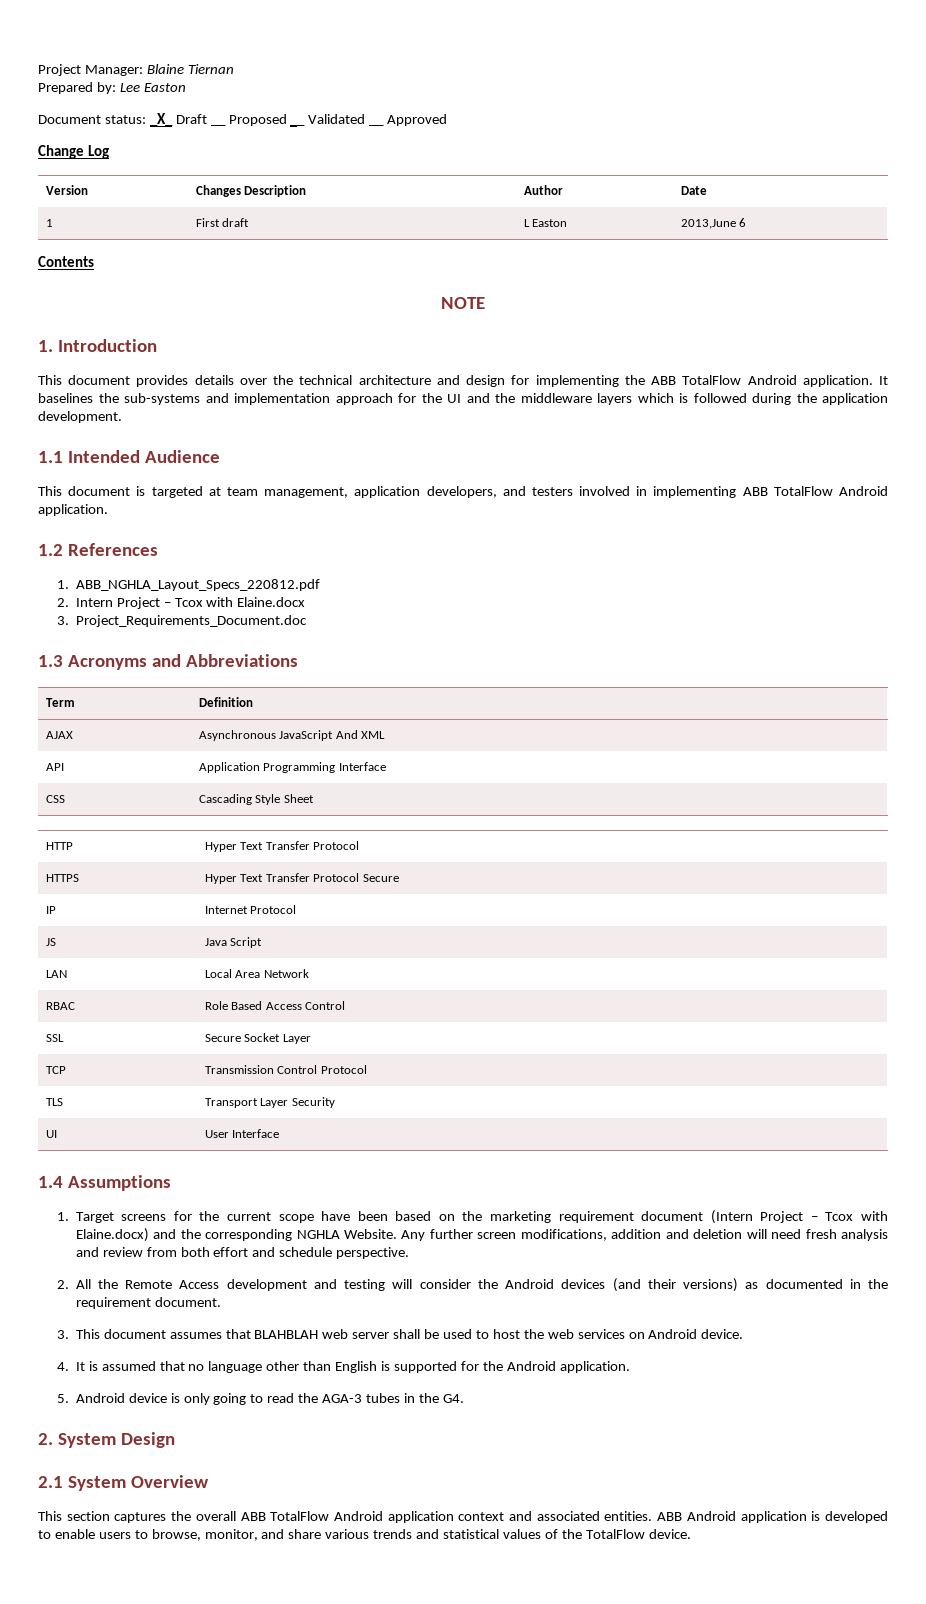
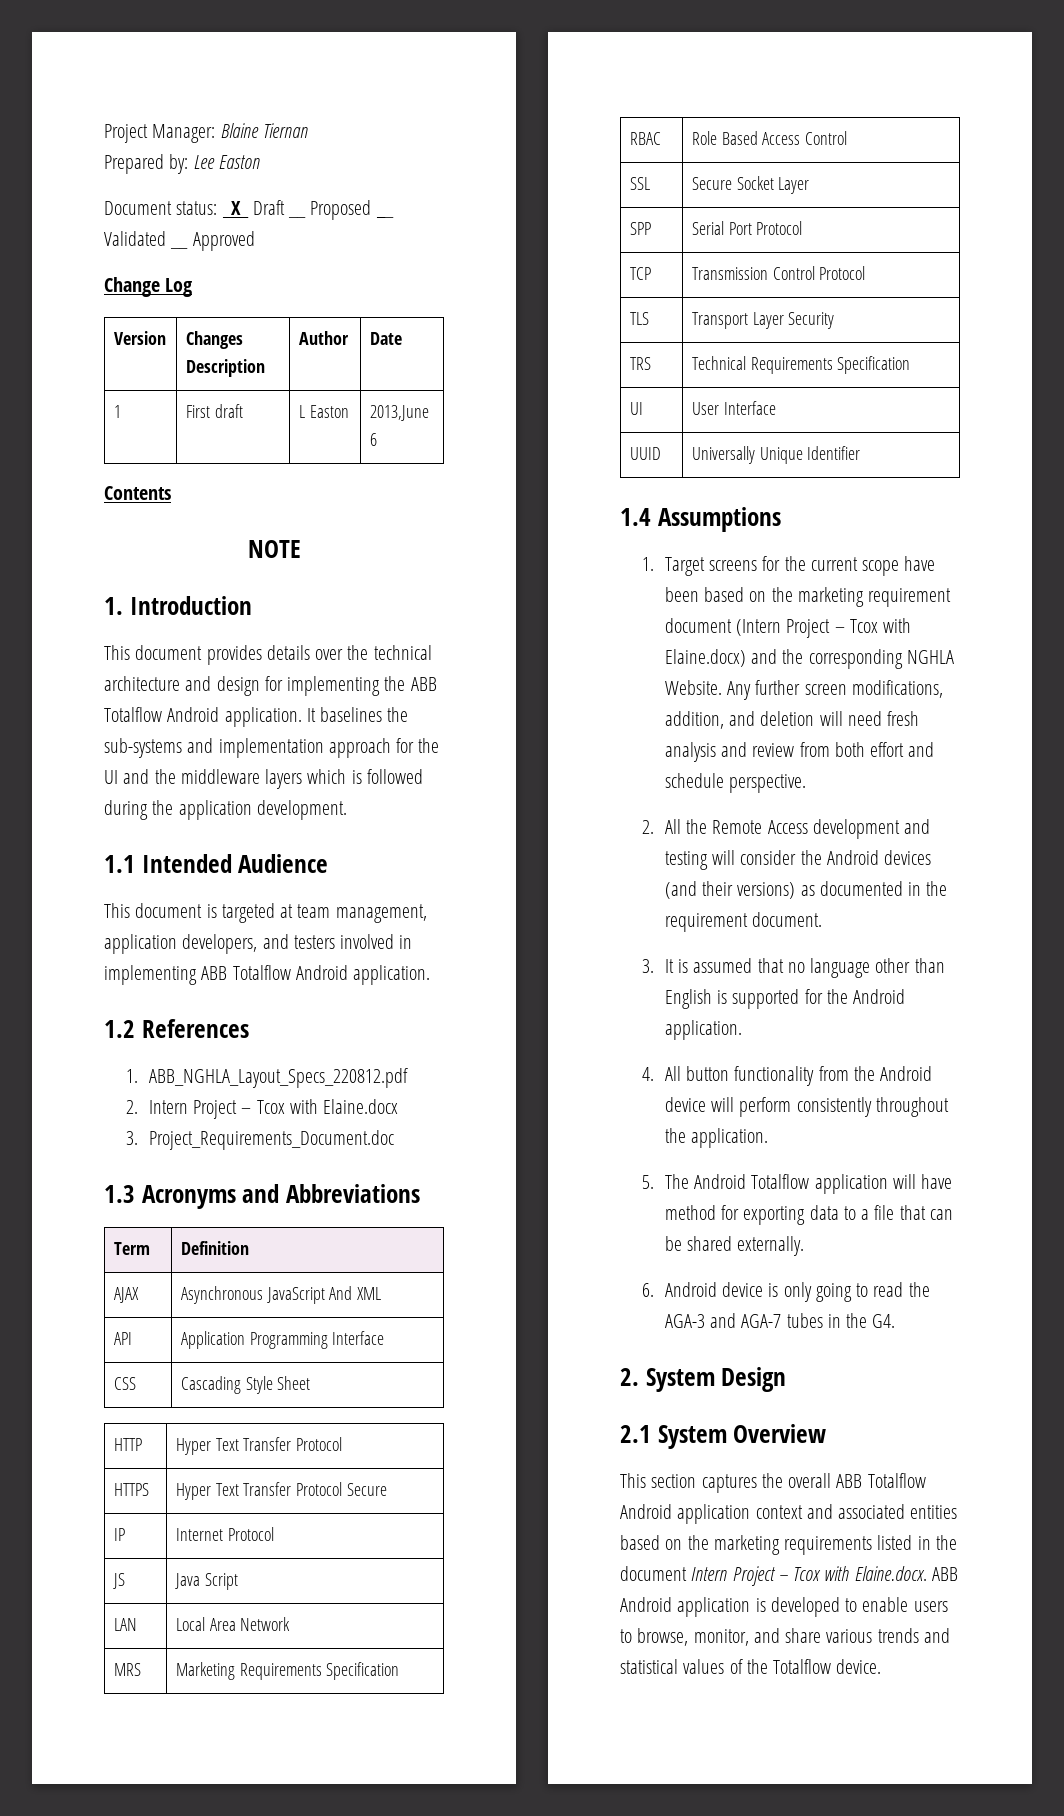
- This document provides details over the technical architecture and design for implementing the ABB TotalFlow Android application.
+ This document provides details over the technical architecture and design for implementing the ABB Totalflow Android application.
- This document is targeted at team management, application developers, and testers involved in implementing ABB TotalFlow Android application.
+ This document is targeted at team management, application developers, and testers involved in implementing ABB Totalflow Android application.
+ MRS | Marketing Requirements Specification
+ SPP | Serial Port Protocol
+ TRS | Technical Requirements Specification
+ UUID | Universally Unique Identifier
- Any further screen modifications, addition and deletion will need fresh analysis and review from both effort and schedule perspective.
+ Any further screen modifications, addition, and deletion will need fresh analysis and review from both effort and schedule perspective.
- 3. This document assumes that BLAHBLAH web server shall be used to host the web services on Android device.
- 4. It is assumed that no language other than English is supported for the Android application.
+ 3. It is assumed that no language other than English is supported for the Android application.
- 5. Android device is only going to read the AGA-3 tubes in the G4.
+ 4. All button functionality from the Android device will perform consistently throughout the application.
+ 5. The Android Totalflow application will have method for exporting data to a file that can be shared externally.
+ 6. Android device is only going to read the AGA-3 and AGA-7 tubes in the G4.
- This section captures the overall ABB TotalFlow Android application context and associated entities. ABB Android application is developed to enable users to browse, monitor, and share various trends and statistical values of the TotalFlow device.
+ This section captures the overall ABB Totalflow Android application context and associated entities based on the marketing requirements listed in the document Intern Project – Tcox with Elaine.docx. ABB Android application is developed to enable users to browse, monitor, and share various trends and statistical values of the Totalflow device.

